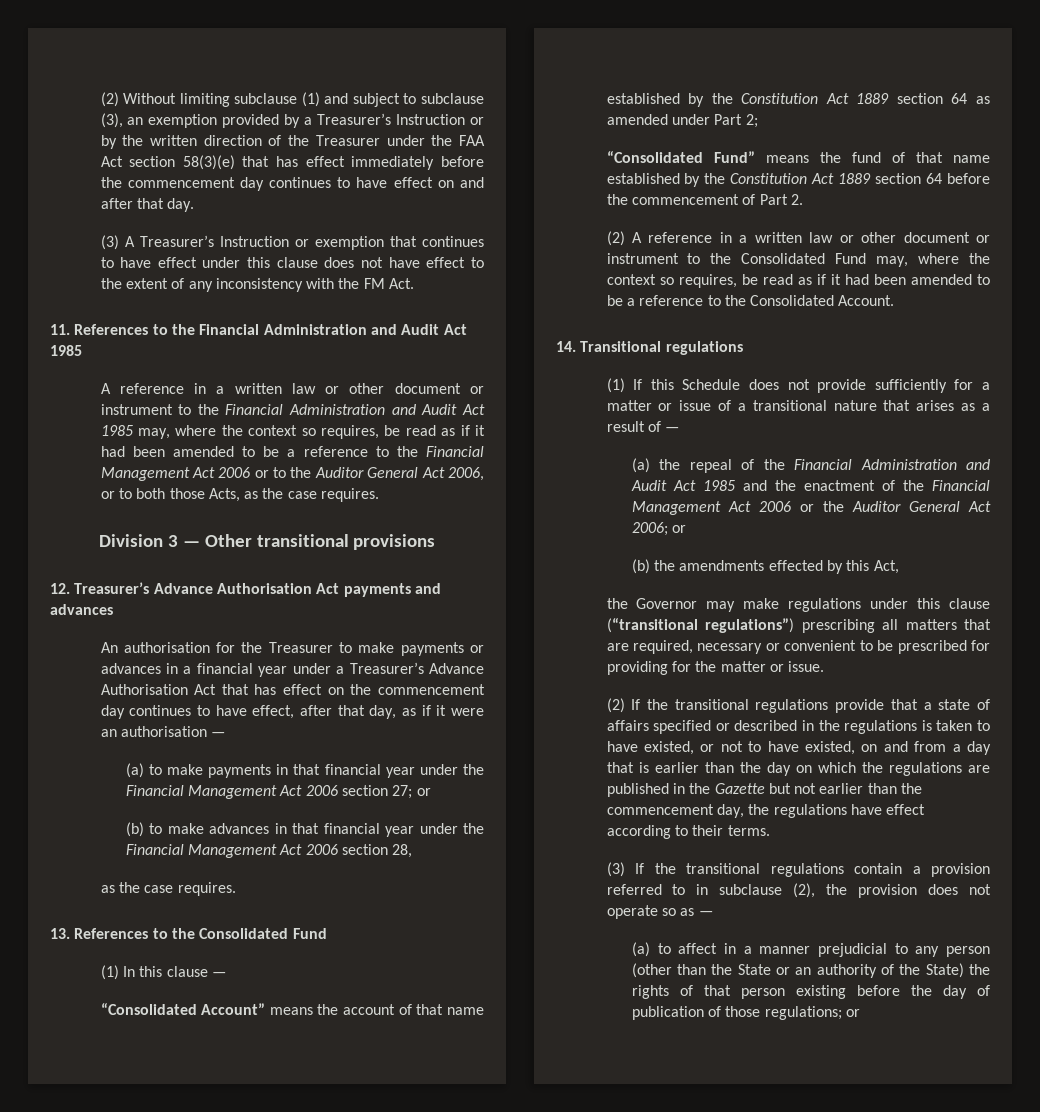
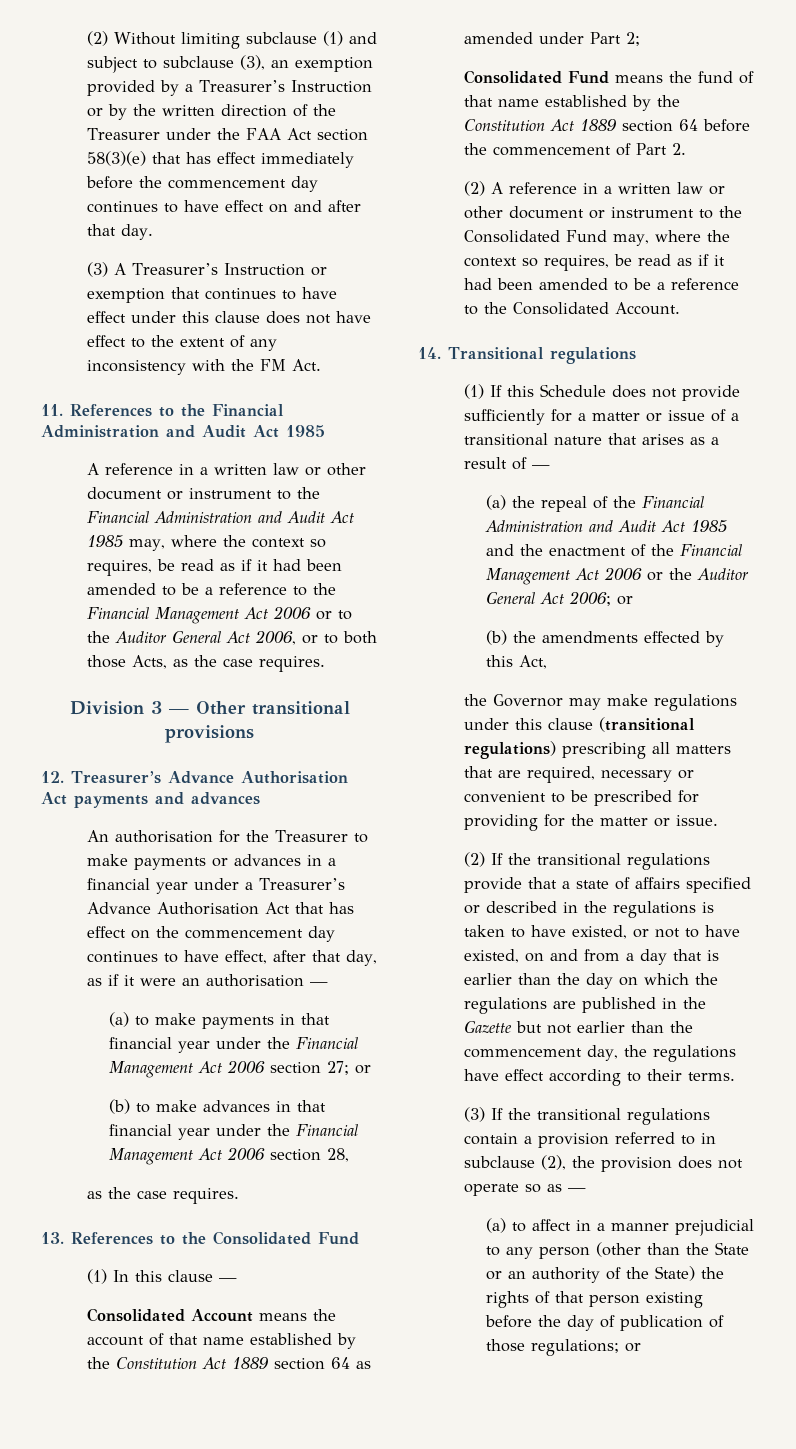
- “Consolidated Account” means the account of that name established by the Constitution Act 1889 section 64 as amended under Part 2;
+ Consolidated Account means the account of that name established by the Constitution Act 1889 section 64 as amended under Part 2;
- “Consolidated Fund” means the fund of that name established by the Constitution Act 1889 section 64 before the commencement of Part 2.
+ Consolidated Fund means the fund of that name established by the Constitution Act 1889 section 64 before the commencement of Part 2.
- the Governor may make regulations under this clause (“transitional regulations”) prescribing all matters that are required, necessary or convenient to be prescribed for providing for the matter or issue.
+ the Governor may make regulations under this clause (transitional regulations) prescribing all matters that are required, necessary or convenient to be prescribed for providing for the matter or issue.

